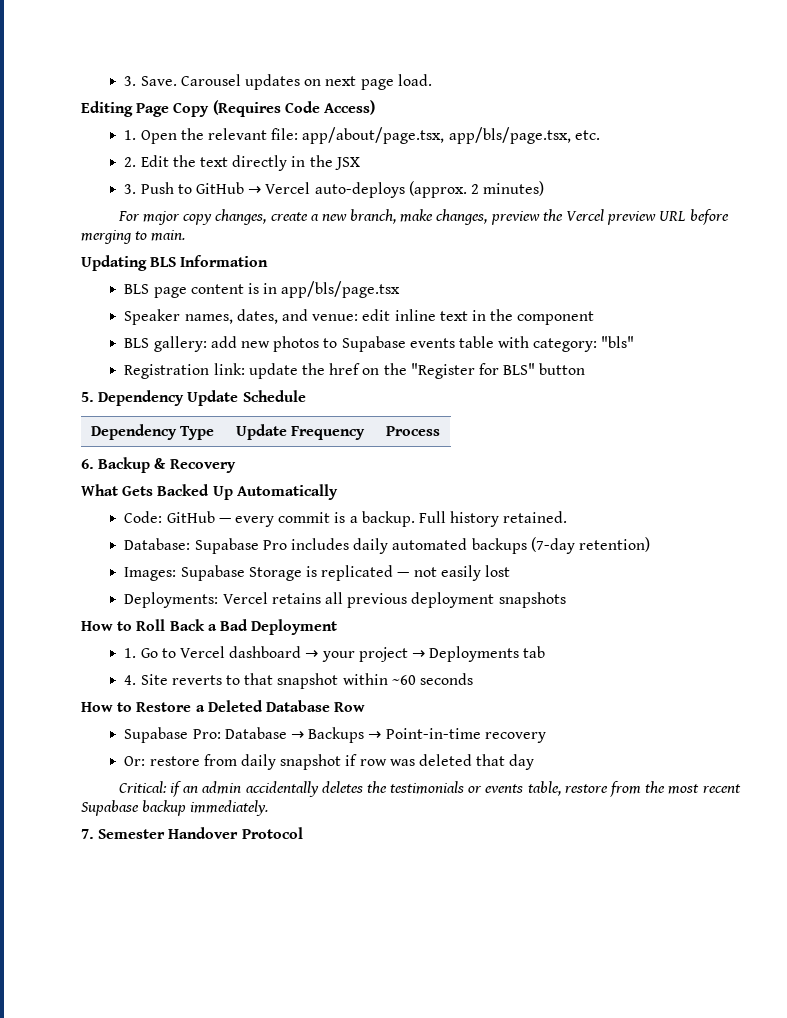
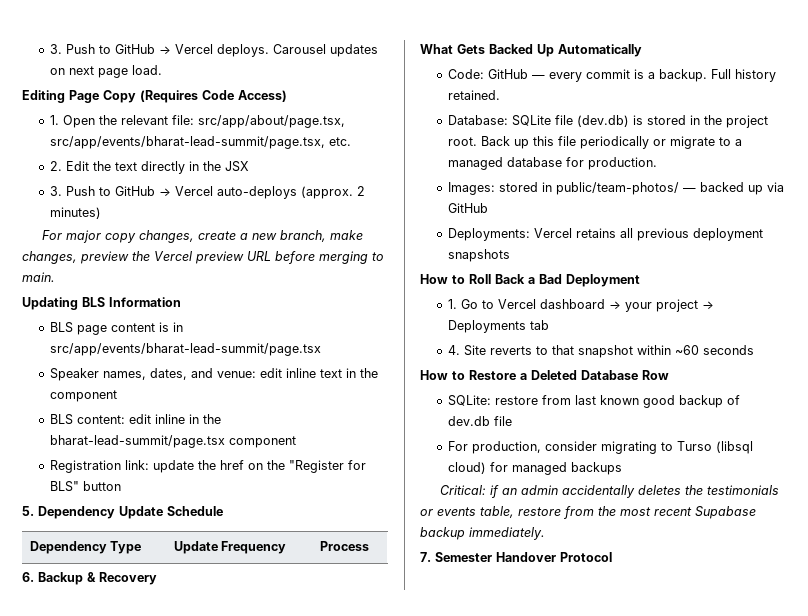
- 3. Save.
+ 3. Push to GitHub → Vercel deploys.
- 1. Open the relevant file: app/about/page.tsx, app/bls/page.tsx, etc.
+ 1. Open the relevant file: src/app/about/page.tsx, src/app/events/bharat-lead-summit/page.tsx, etc.
- BLS page content is in app/bls/page.tsx
+ BLS page content is in src/app/events/bharat-lead-summit/page.tsx
- BLS gallery: add new photos to Supabase events table with category: "bls"
+ BLS content: edit inline in the bharat-lead-summit/page.tsx component
- Database: Supabase Pro includes daily automated backups (7-day retention)
- Images: Supabase Storage is replicated — not easily lost
+ Database: SQLite file (dev.db) is stored in the project root. Back up this file periodically or migrate to a managed database for production.
+ Images: stored in public/team-photos/ — backed up via GitHub
- Supabase Pro: Database → Backups → Point-in-time recovery
- Or: restore from daily snapshot if row was deleted that day
+ SQLite: restore from last known good backup of dev.db file
+ For production, consider migrating to Turso (libsql cloud) for managed backups

